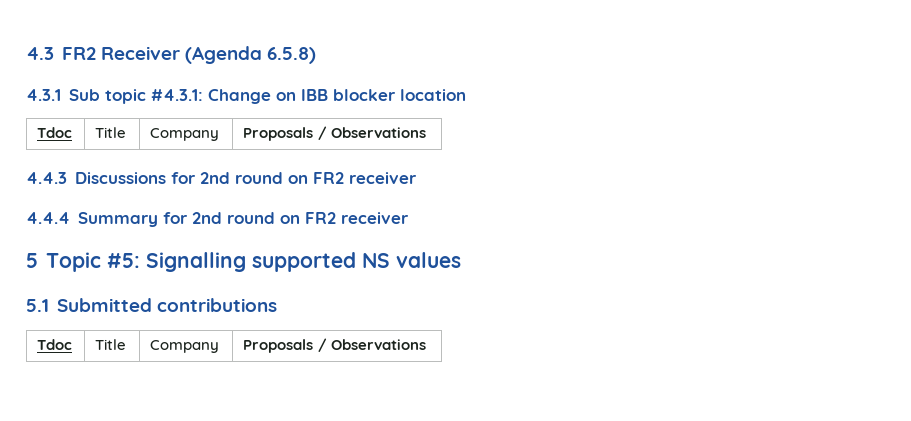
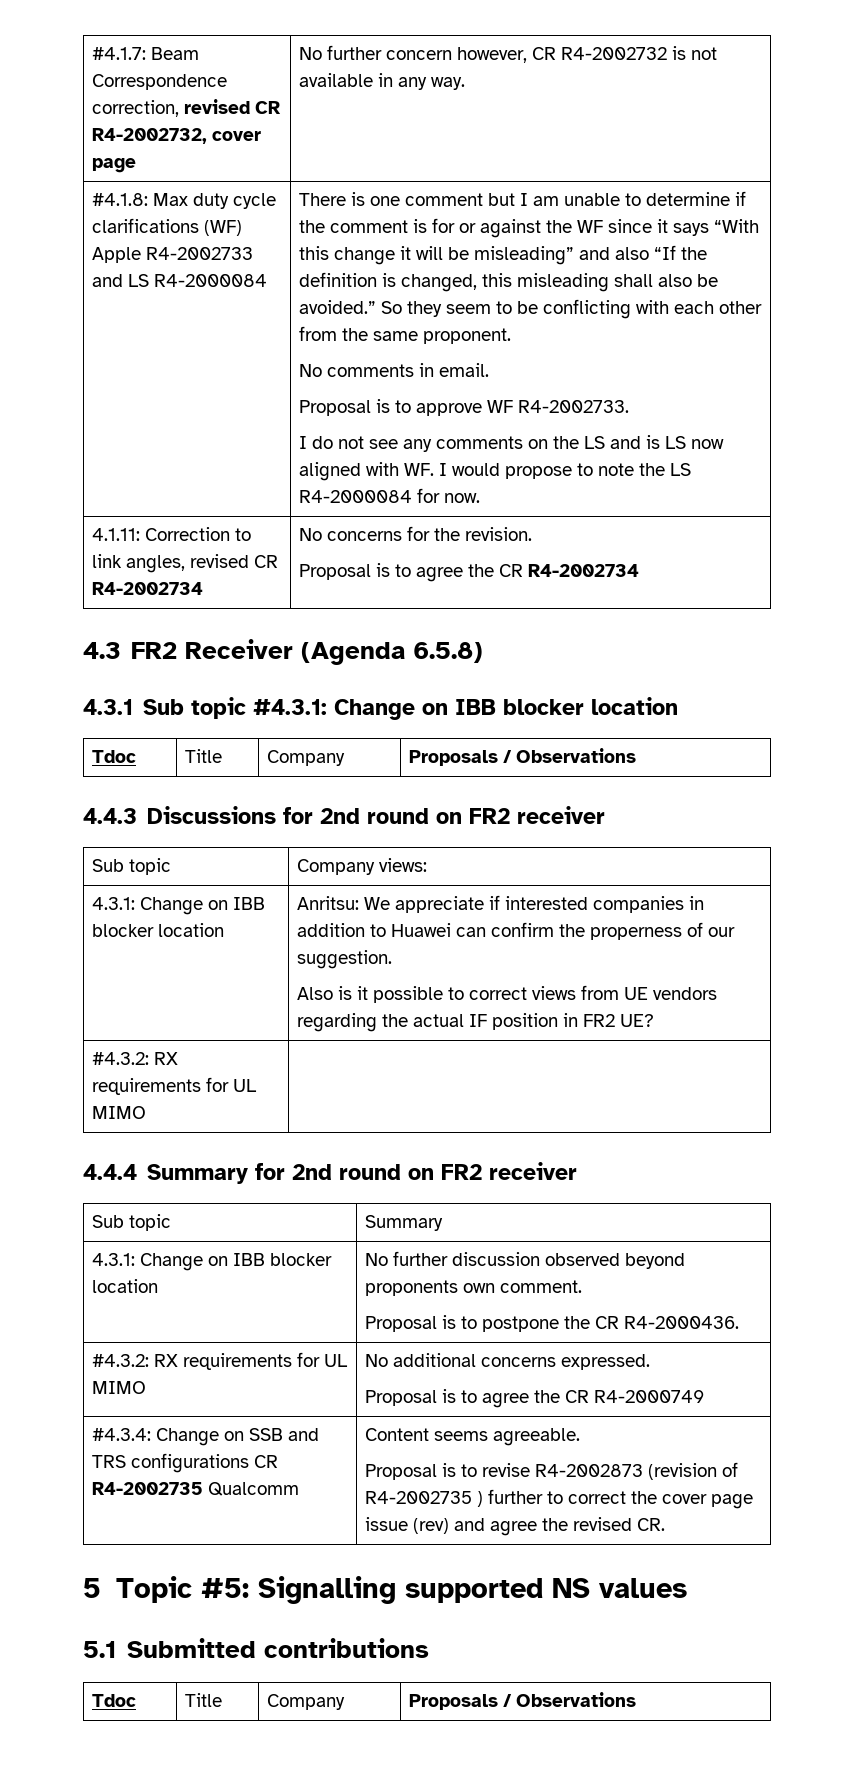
+ #4.1.7: Beam Correspondence correction, revised CR R4-2002732, cover page | No further concern however, CR R4-2002732 is not available in any way.
+ #4.1.8: Max duty cycle clarifications (WF) Apple R4-2002733 and LS R4-2000084 | There is one comment but I am unable to determine if the comment is for or against the WF since it says “With this change it will be misleading” and also “If the definition is changed, this misleading shall also be avoided.” So they seem to be conflicting with each other from the same proponent.
+ No comments in email.
+ Proposal is to approve WF R4-2002733.
+ I do not see any comments on the LS and is LS now aligned with WF. I would propose to note the LS R4-2000084 for now.
+ 4.1.11: Correction to link angles, revised CR R4-2002734 | No concerns for the revision.
+ Proposal is to agree the CR R4-2002734
+ Sub topic | Company views:
+ 4.3.1: Change on IBB blocker location | Anritsu: We appreciate if interested companies in addition to Huawei can confirm the properness of our suggestion.
+ Also is it possible to correct views from UE vendors regarding the actual IF position in FR2 UE?
+ #4.3.2: RX requirements for UL MIMO |
+ Sub topic | Summary
+ 4.3.1: Change on IBB blocker location | No further discussion observed beyond proponents own comment.
+ Proposal is to postpone the CR R4-2000436.
+ #4.3.2: RX requirements for UL MIMO | No additional concerns expressed.
+ Proposal is to agree the CR R4-2000749
+ #4.3.4: Change on SSB and TRS configurations CR R4-2002735 Qualcomm | Content seems agreeable.
+ Proposal is to revise R4-2002873 (revision of R4-2002735 ) further to correct the cover page issue (rev) and agree the revised CR.

